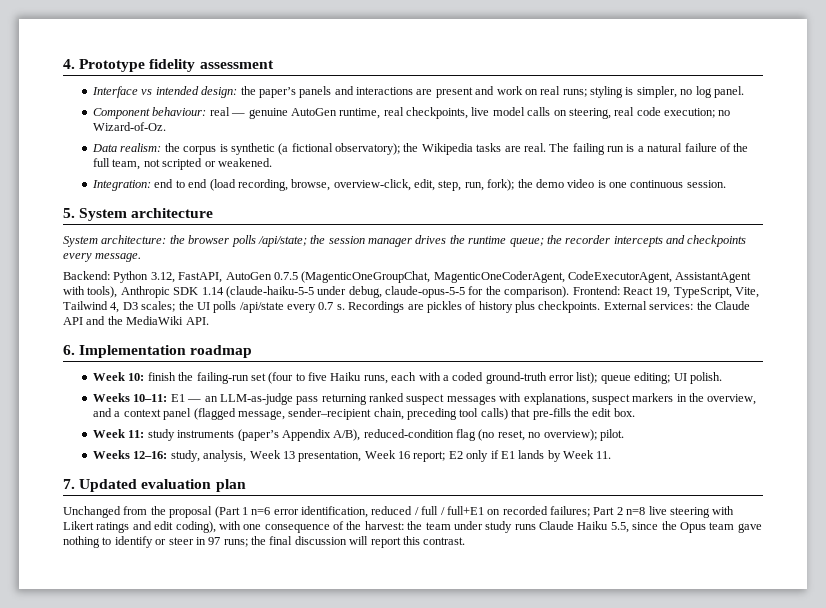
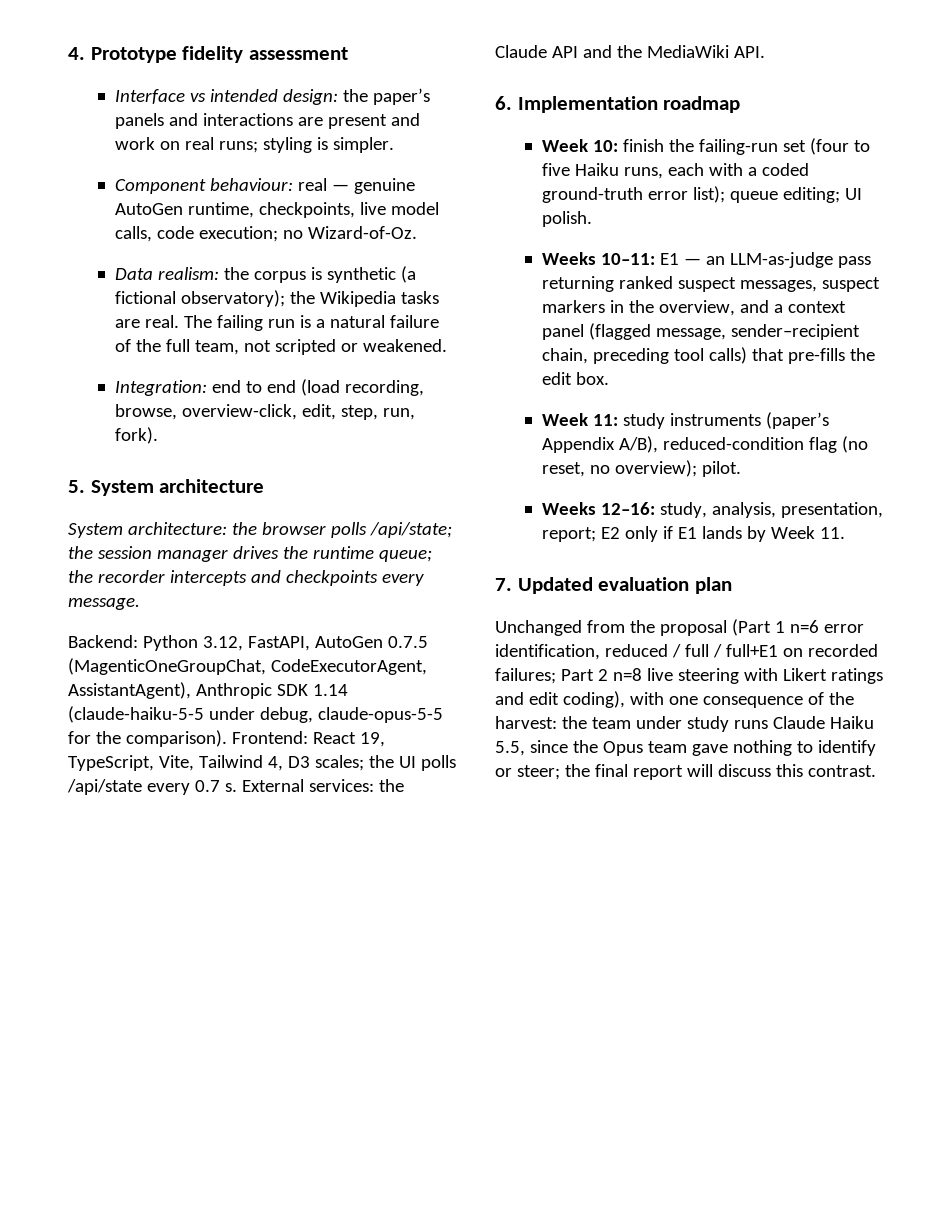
- Interface vs intended design: the paper’s panels and interactions are present and work on real runs; styling is simpler, no log panel.
+ Interface vs intended design: the paper’s panels and interactions are present and work on real runs; styling is simpler.
- Component behaviour: real — genuine AutoGen runtime, real checkpoints, live model calls on steering, real code execution; no Wizard-of-Oz.
+ Component behaviour: real — genuine AutoGen runtime, checkpoints, live model calls, code execution; no Wizard-of-Oz.
- Integration: end to end (load recording, browse, overview-click, edit, step, run, fork); the demo video is one continuous session.
+ Integration: end to end (load recording, browse, overview-click, edit, step, run, fork).
- Backend: Python 3.12, FastAPI, AutoGen 0.7.5 (MagenticOneGroupChat, MagenticOneCoderAgent, CodeExecutorAgent, AssistantAgent with tools), Anthropic SDK 1.14 (claude-haiku-5-5 under debug, claude-opus-5-5 for the comparison).
+ Backend: Python 3.12, FastAPI, AutoGen 0.7.5 (MagenticOneGroupChat, CodeExecutorAgent, AssistantAgent), Anthropic SDK 1.14 (claude-haiku-5-5 under debug, claude-opus-5-5 for the comparison).
- Recordings are pickles of history plus checkpoints.
- Weeks 10–11: E1 — an LLM-as-judge pass returning ranked suspect messages with explanations, suspect markers in the overview, and a context panel (flagged message, sender–recipient chain, preceding tool calls) that pre-fills the edit box.
+ Weeks 10–11: E1 — an LLM-as-judge pass returning ranked suspect messages, suspect markers in the overview, and a context panel (flagged message, sender–recipient chain, preceding tool calls) that pre-fills the edit box.
- Weeks 12–16: study, analysis, Week 13 presentation, Week 16 report; E2 only if E1 lands by Week 11.
+ Weeks 12–16: study, analysis, presentation, report; E2 only if E1 lands by Week 11.
- Unchanged from the proposal (Part 1 n=6 error identification, reduced / full / full+E1 on recorded failures; Part 2 n=8 live steering with Likert ratings and edit coding), with one consequence of the harvest: the team under study runs Claude Haiku 5.5, since the Opus team gave nothing to identify or steer in 97 runs; the final discussion will report this contrast.
+ Unchanged from the proposal (Part 1 n=6 error identification, reduced / full / full+E1 on recorded failures; Part 2 n=8 live steering with Likert ratings and edit coding), with one consequence of the harvest: the team under study runs Claude Haiku 5.5, since the Opus team gave nothing to identify or steer; the final report will discuss this contrast.

